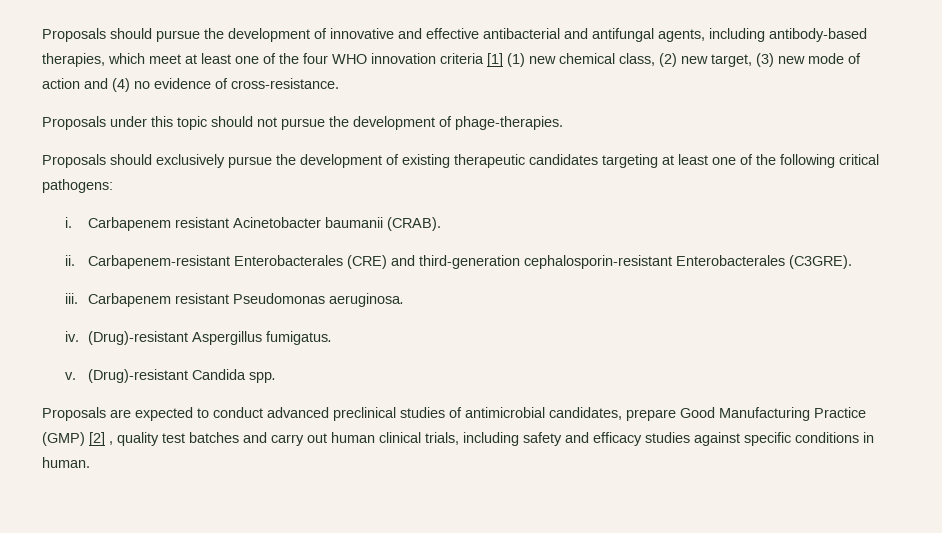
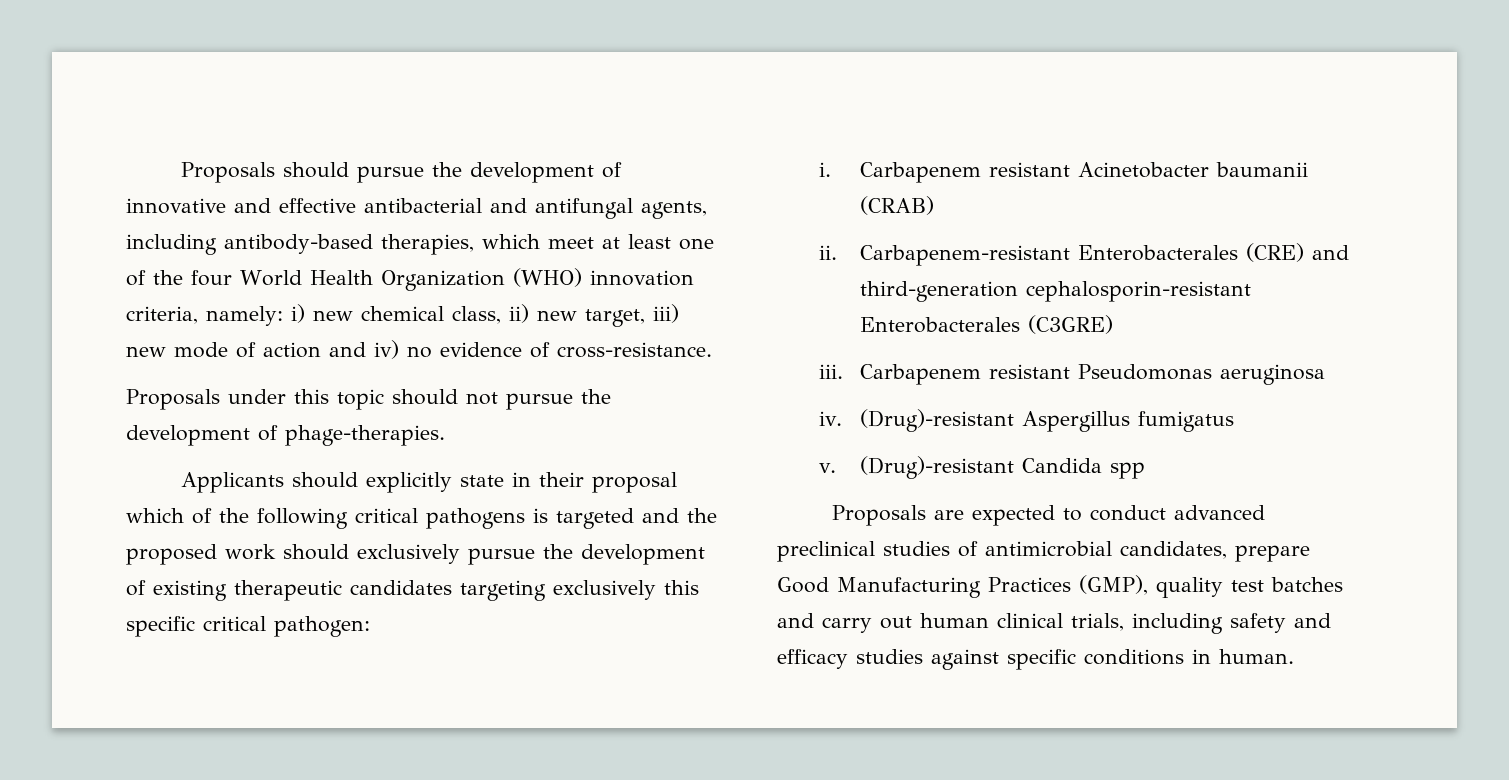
- Proposals should pursue the development of innovative and effective antibacterial and antifungal agents, including antibody-based therapies, which meet at least one of the four WHO innovation criteria [1] (1) new chemical class, (2) new target, (3) new mode of action and (4) no evidence of cross-resistance.
+ Proposals should pursue the development of innovative and effective antibacterial and antifungal agents, including antibody-based therapies, which meet at least one of the four World Health Organization (WHO) innovation criteria, namely: i) new chemical class, ii) new target, iii) new mode of action and iv) no evidence of cross-resistance.
- Proposals should exclusively pursue the development of existing therapeutic candidates targeting at least one of the following critical pathogens:
+ Applicants should explicitly state in their proposal which of the following critical pathogens is targeted and the proposed work should exclusively pursue the development of existing therapeutic candidates targeting exclusively this specific critical pathogen:
- Carbapenem resistant Acinetobacter baumanii (CRAB).
+ Carbapenem resistant Acinetobacter baumanii (CRAB)
- Carbapenem-resistant Enterobacterales (CRE) and third-generation cephalosporin-resistant Enterobacterales (C3GRE).
+ Carbapenem-resistant Enterobacterales (CRE) and third-generation cephalosporin-resistant Enterobacterales (C3GRE)
- Carbapenem resistant Pseudomonas aeruginosa.
+ Carbapenem resistant Pseudomonas aeruginosa
- (Drug)-resistant Aspergillus fumigatus.
+ (Drug)-resistant Aspergillus fumigatus
- (Drug)-resistant Candida spp.
+ (Drug)-resistant Candida spp
- Proposals are expected to conduct advanced preclinical studies of antimicrobial candidates, prepare Good Manufacturing Practice (GMP) [2] , quality test batches and carry out human clinical trials, including safety and efficacy studies against specific conditions in human.
+ Proposals are expected to conduct advanced preclinical studies of antimicrobial candidates, prepare Good Manufacturing Practices (GMP), quality test batches and carry out human clinical trials, including safety and efficacy studies against specific conditions in human.

